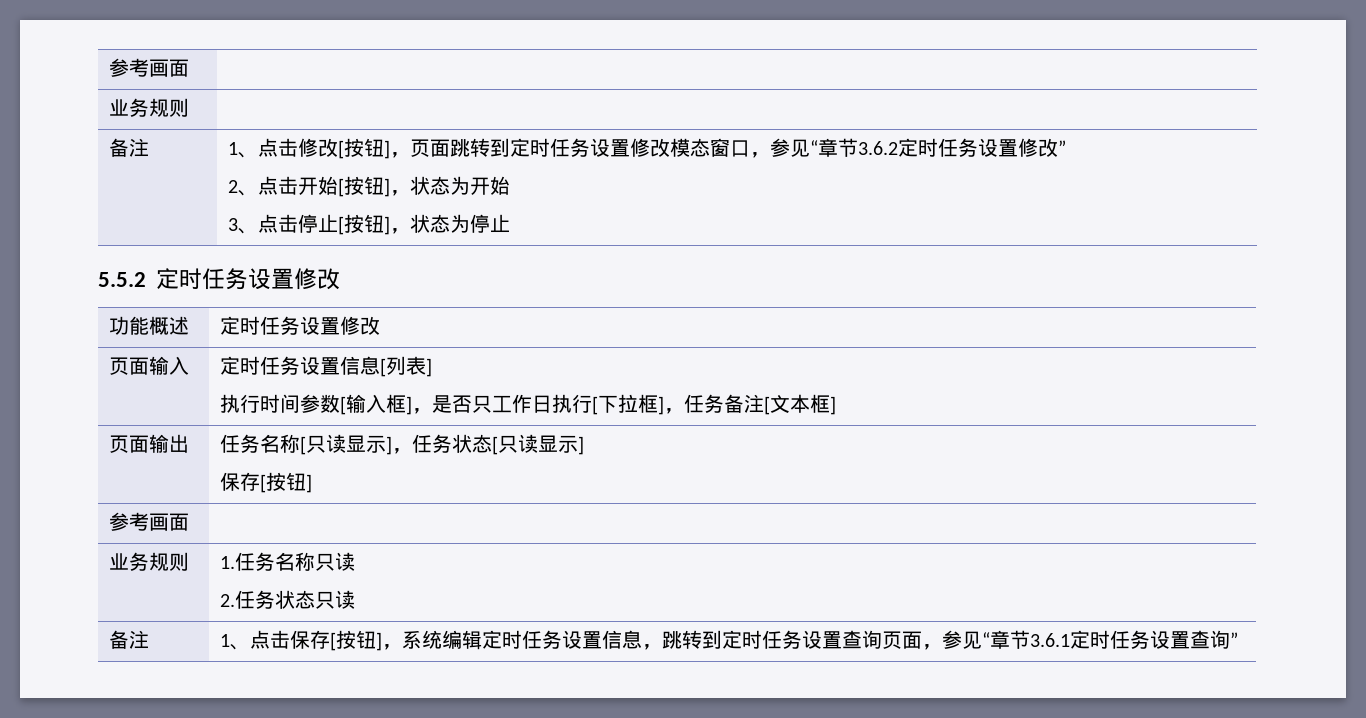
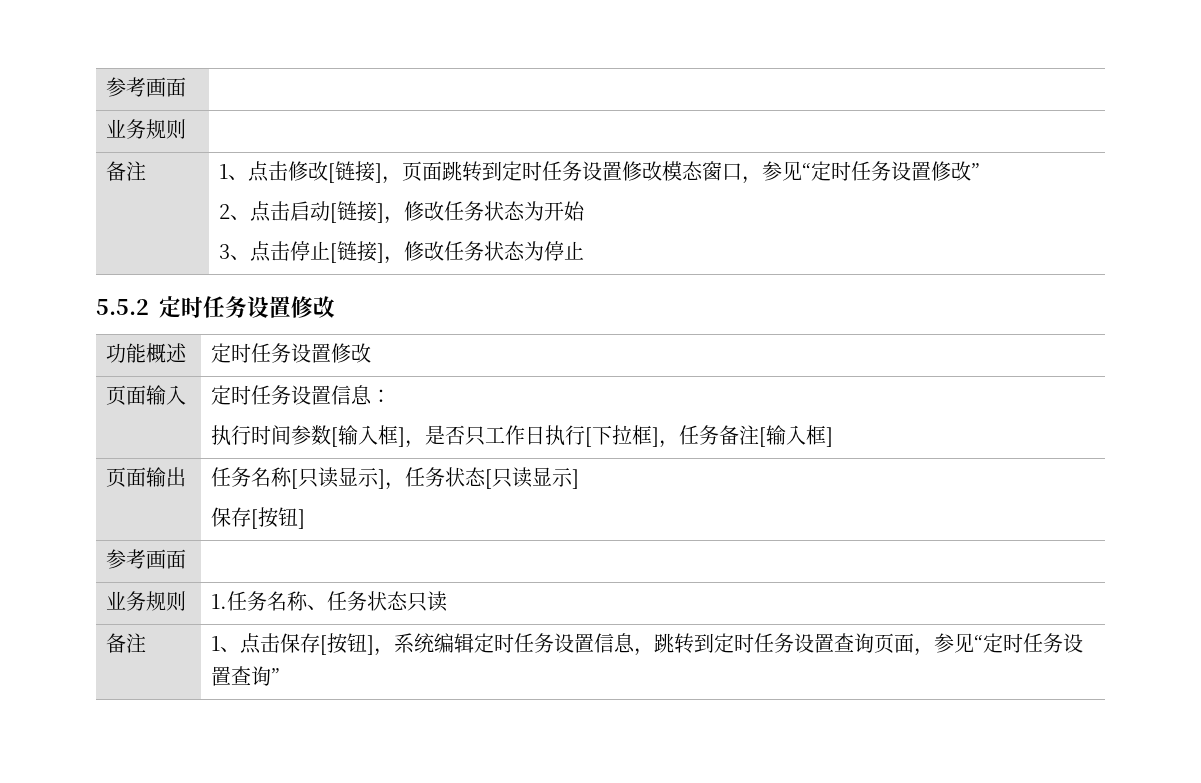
- 1、点击修改[按钮]，页面跳转到定时任务设置修改模态窗口，参见“章节3.6.2定时任务设置修改”
+ 1、点击修改[链接]，页面跳转到定时任务设置修改模态窗口，参见“定时任务设置修改”
- 2、点击开始[按钮]，状态为开始
+ 2、点击启动[链接]，修改任务状态为开始
- 3、点击停止[按钮]，状态为停止
+ 3、点击停止[链接]，修改任务状态为停止
- 页面输入 | 定时任务设置信息[列表]
- 执行时间参数[输入框]，是否只工作日执行[下拉框]，任务备注[文本框]
+ 页面输入 | 定时任务设置信息：
+ 执行时间参数[输入框]，是否只工作日执行[下拉框]，任务备注[输入框]
- 业务规则 | 1.任务名称只读
- 2.任务状态只读
+ 业务规则 | 1.任务名称、任务状态只读
- 备注 | 1、点击保存[按钮]，系统编辑定时任务设置信息，跳转到定时任务设置查询页面，参见“章节3.6.1定时任务设置查询”
+ 备注 | 1、点击保存[按钮]，系统编辑定时任务设置信息，跳转到定时任务设置查询页面，参见“定时任务设置查询”

